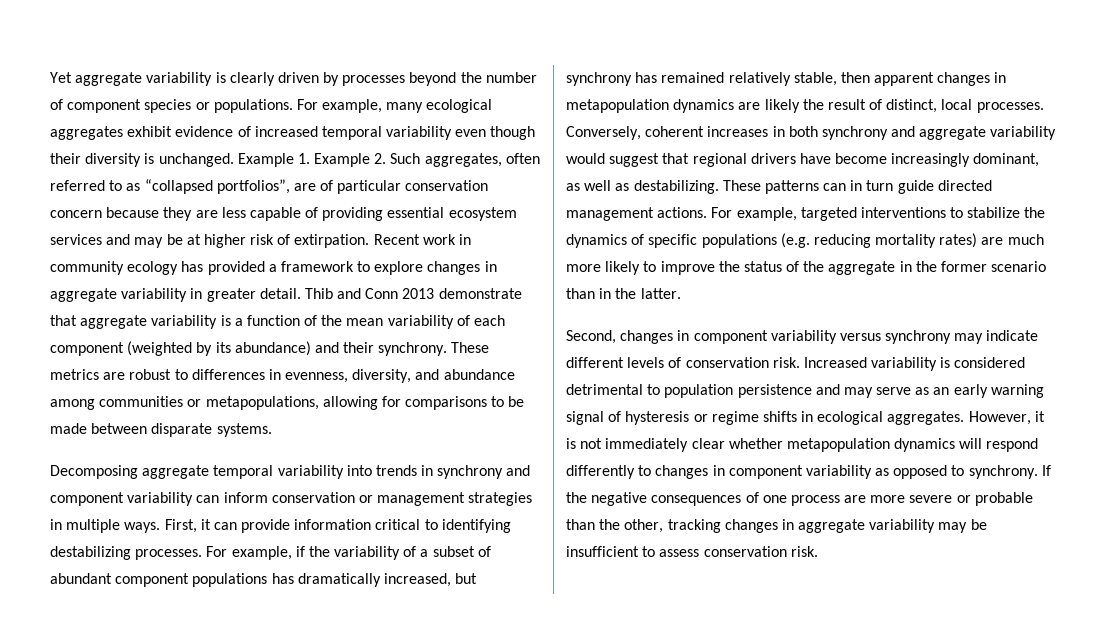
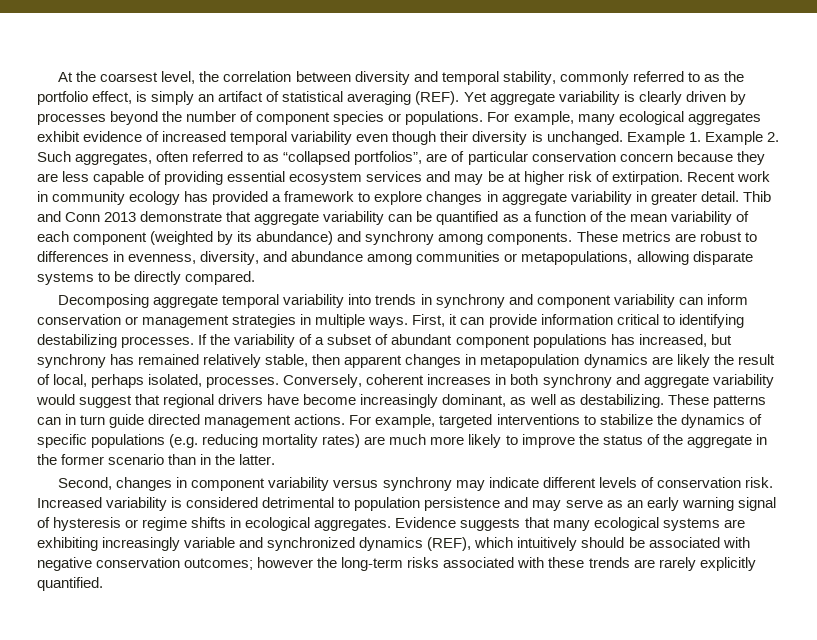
+ At the coarsest level, the correlation between diversity and temporal stability, commonly referred to as the portfolio effect, is simply an artifact of statistical averaging (REF).
- Thib and Conn 2013 demonstrate that aggregate variability is a function of the mean variability of each component (weighted by its abundance) and their synchrony.
+ Thib and Conn 2013 demonstrate that aggregate variability can be quantified as a function of the mean variability of each component (weighted by its abundance) and synchrony among components.
- These metrics are robust to differences in evenness, diversity, and abundance among communities or metapopulations, allowing for comparisons to be made between disparate systems.
+ These metrics are robust to differences in evenness, diversity, and abundance among communities or metapopulations, allowing disparate systems to be directly compared.
- For example, if the variability of a subset of abundant component populations has dramatically increased, but synchrony has remained relatively stable, then apparent changes in metapopulation dynamics are likely the result of distinct, local processes.
+ If the variability of a subset of abundant component populations has increased, but synchrony has remained relatively stable, then apparent changes in metapopulation dynamics are likely the result of local, perhaps isolated, processes.
- However, it is not immediately clear whether metapopulation dynamics will respond differently to changes in component variability as opposed to synchrony. If the negative consequences of one process are more severe or probable than the other, tracking changes in aggregate variability may be insufficient to assess conservation risk.
+ Evidence suggests that many ecological systems are exhibiting increasingly variable and synchronized dynamics (REF), which intuitively should be associated with negative conservation outcomes; however the long-term risks associated with these trends are rarely explicitly quantified.

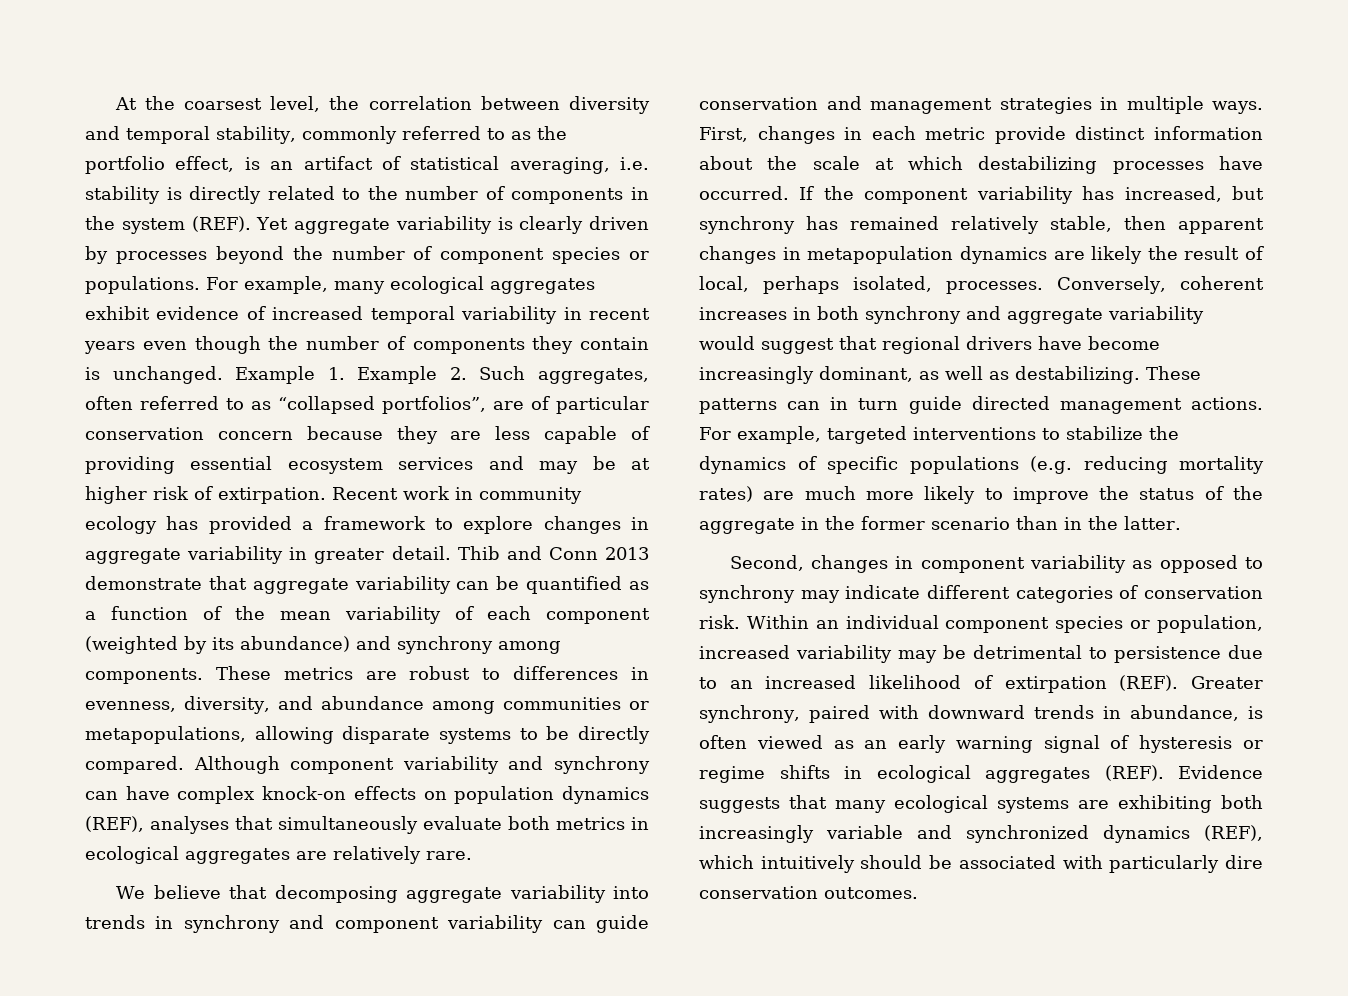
- At the coarsest level, the correlation between diversity and temporal stability, commonly referred to as the portfolio effect, is simply an artifact of statistical averaging (REF).
+ At the coarsest level, the correlation between diversity and temporal stability, commonly referred to as the portfolio effect, is an artifact of statistical averaging, i.e. stability is directly related to the number of components in the system (REF).
- For example, many ecological aggregates exhibit evidence of increased temporal variability even though their diversity is unchanged.
+ For example, many ecological aggregates exhibit evidence of increased temporal variability in recent years even though the number of components they contain is unchanged.
- These metrics are robust to differences in evenness, diversity, and abundance among communities or metapopulations, allowing disparate systems to be directly compared.
- Decomposing aggregate temporal variability into trends in synchrony and component variability can inform conservation or management strategies in multiple ways.
+ These metrics are robust to differences in evenness, diversity, and abundance among communities or metapopulations, allowing disparate systems to be directly compared. Although component variability and synchrony can have complex knock-on effects on population dynamics (REF), analyses that simultaneously evaluate both metrics in ecological aggregates are relatively rare.
+ We believe that decomposing aggregate variability into trends in synchrony and component variability can guide conservation and management strategies in multiple ways.
- First, it can provide information critical to identifying destabilizing processes. If the variability of a subset of abundant component populations has increased, but synchrony has remained relatively stable, then apparent changes in metapopulation dynamics are likely the result of local, perhaps isolated, processes.
+ First, changes in each metric provide distinct information about the scale at which destabilizing processes have occurred. If the component variability has increased, but synchrony has remained relatively stable, then apparent changes in metapopulation dynamics are likely the result of local, perhaps isolated, processes.
- Second, changes in component variability versus synchrony may indicate different levels of conservation risk.
+ Second, changes in component variability as opposed to synchrony may indicate different categories of conservation risk.
- Increased variability is considered detrimental to population persistence and may serve as an early warning signal of hysteresis or regime shifts in ecological aggregates.
+ Within an individual component species or population, increased variability may be detrimental to persistence due to an increased likelihood of extirpation (REF). Greater synchrony, paired with downward trends in abundance, is often viewed as an early warning signal of hysteresis or regime shifts in ecological aggregates (REF).
- Evidence suggests that many ecological systems are exhibiting increasingly variable and synchronized dynamics (REF), which intuitively should be associated with negative conservation outcomes; however the long-term risks associated with these trends are rarely explicitly quantified.
+ Evidence suggests that many ecological systems are exhibiting both increasingly variable and synchronized dynamics (REF), which intuitively should be associated with particularly dire conservation outcomes.

